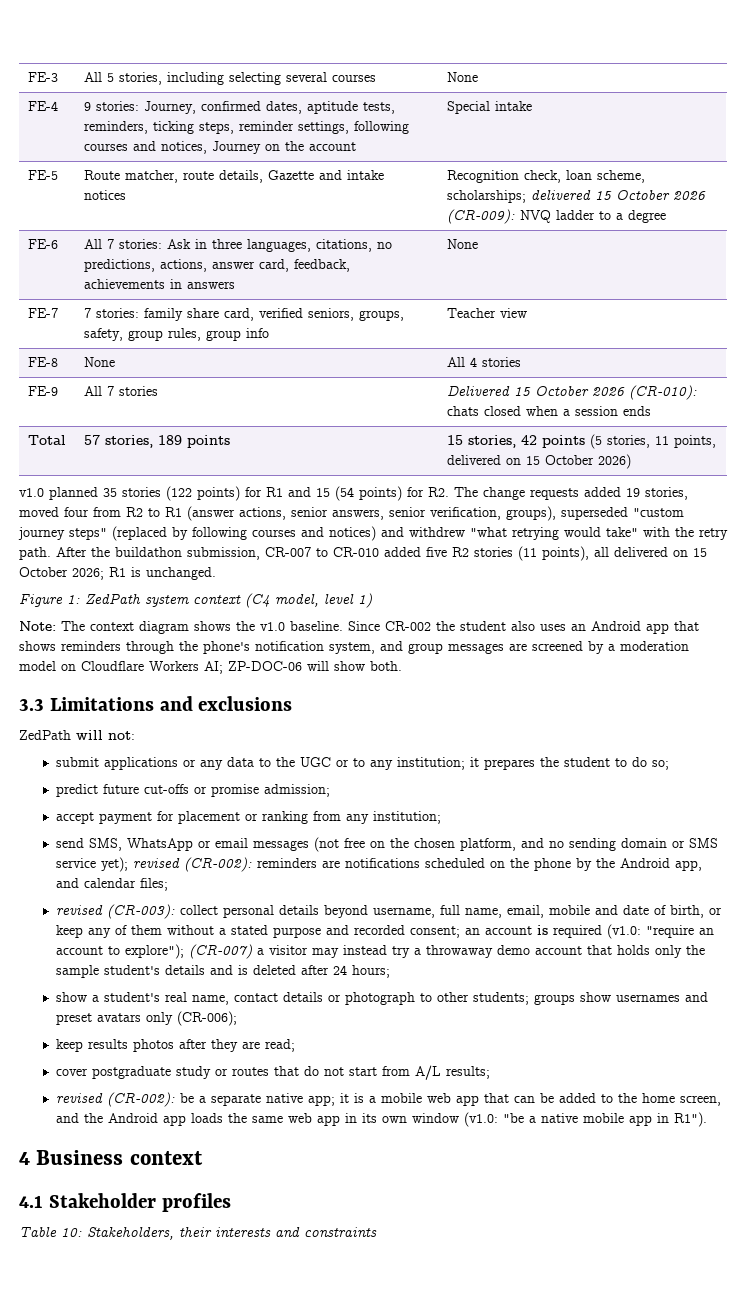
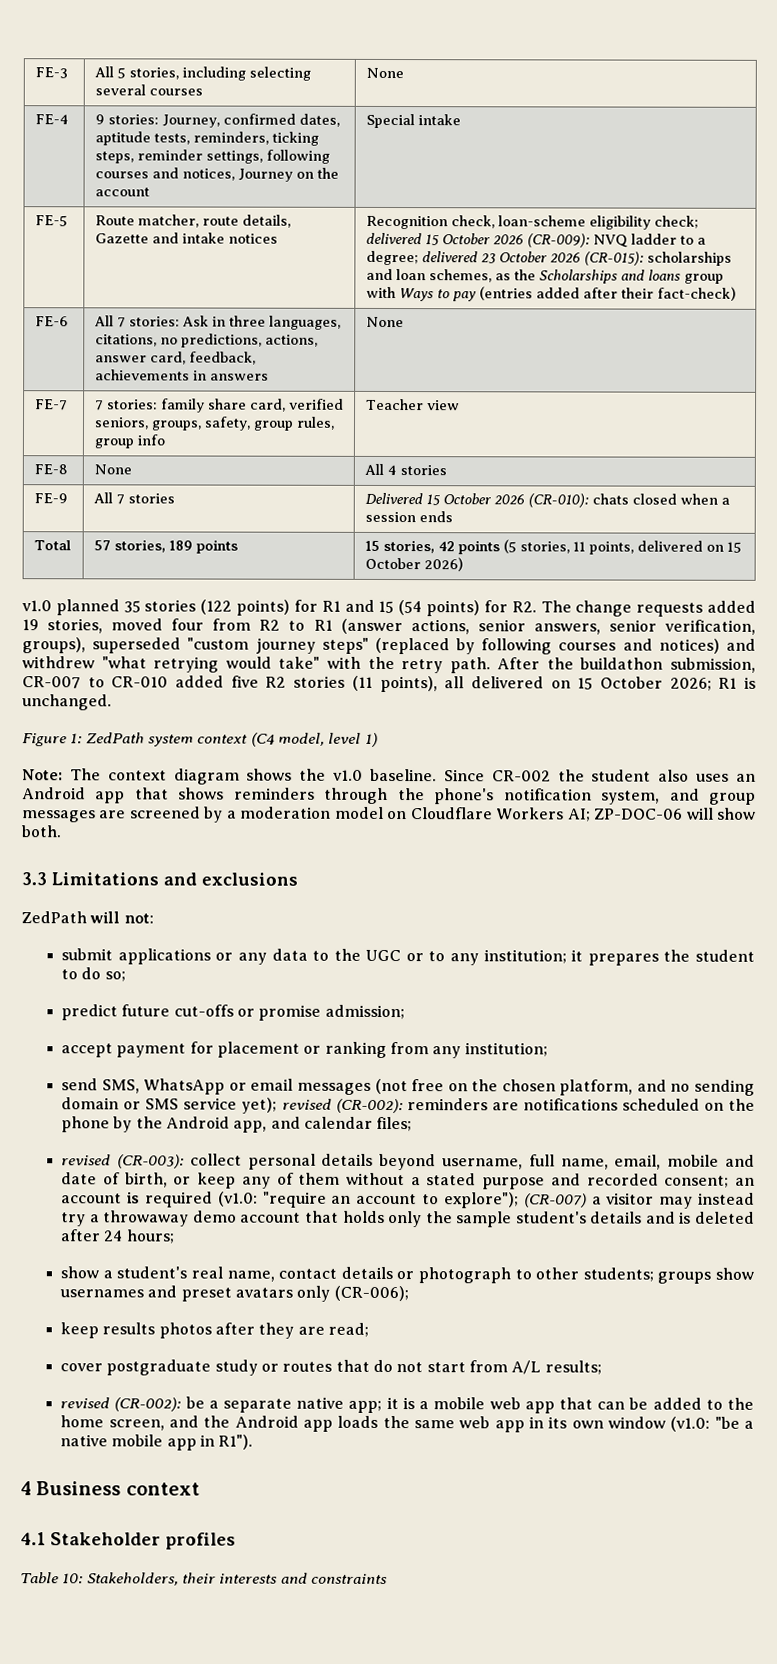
- Recognition check, loan scheme, scholarships; delivered 15 October 2026 (CR-009): NVQ ladder to a degree
+ Recognition check, loan-scheme eligibility check; delivered 15 October 2026 (CR-009): NVQ ladder to a degree; delivered 23 October 2026 (CR-015): scholarships and loan schemes, as the Scholarships and loans group with Ways to pay (entries added after their fact-check)

